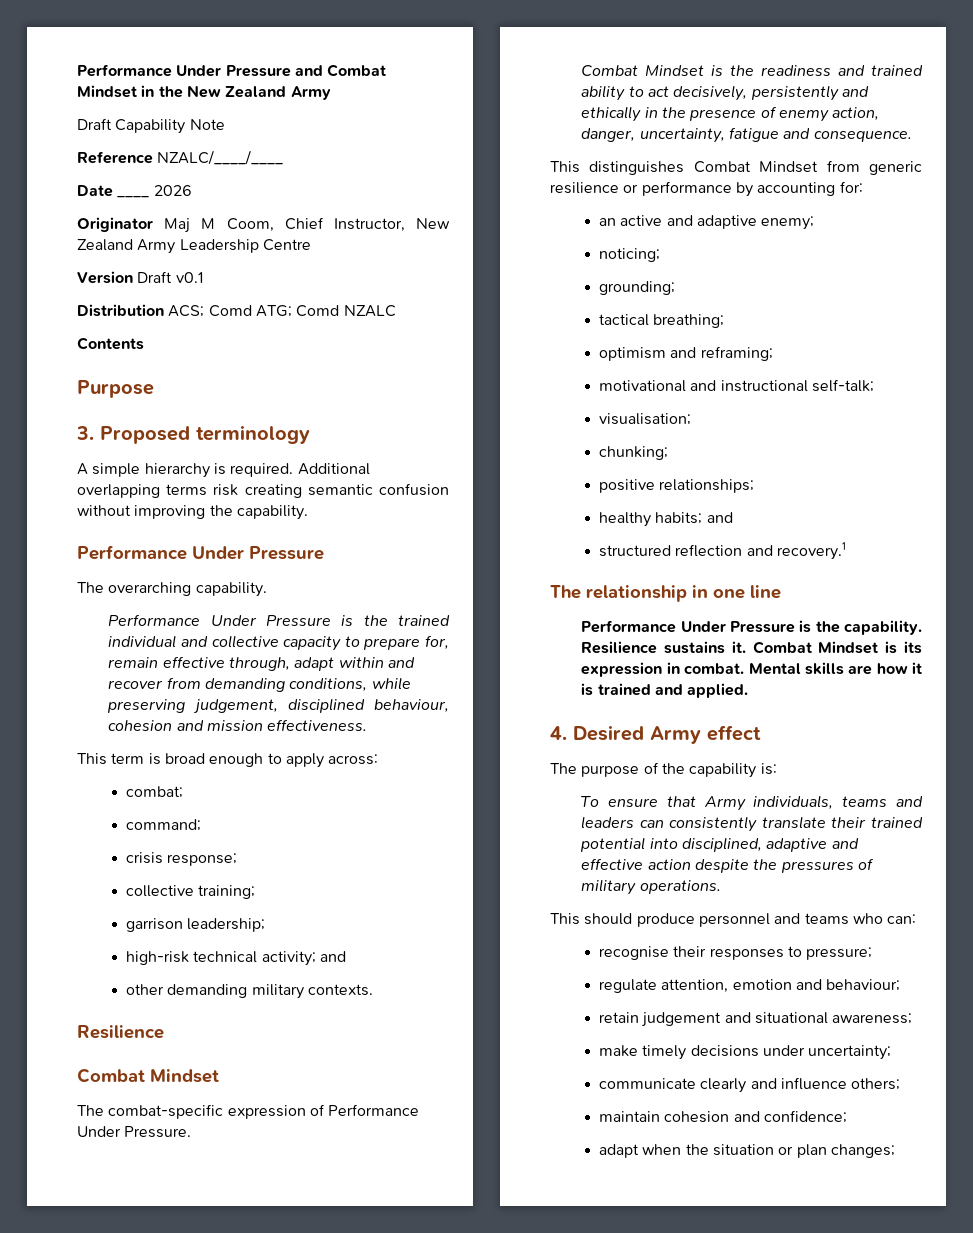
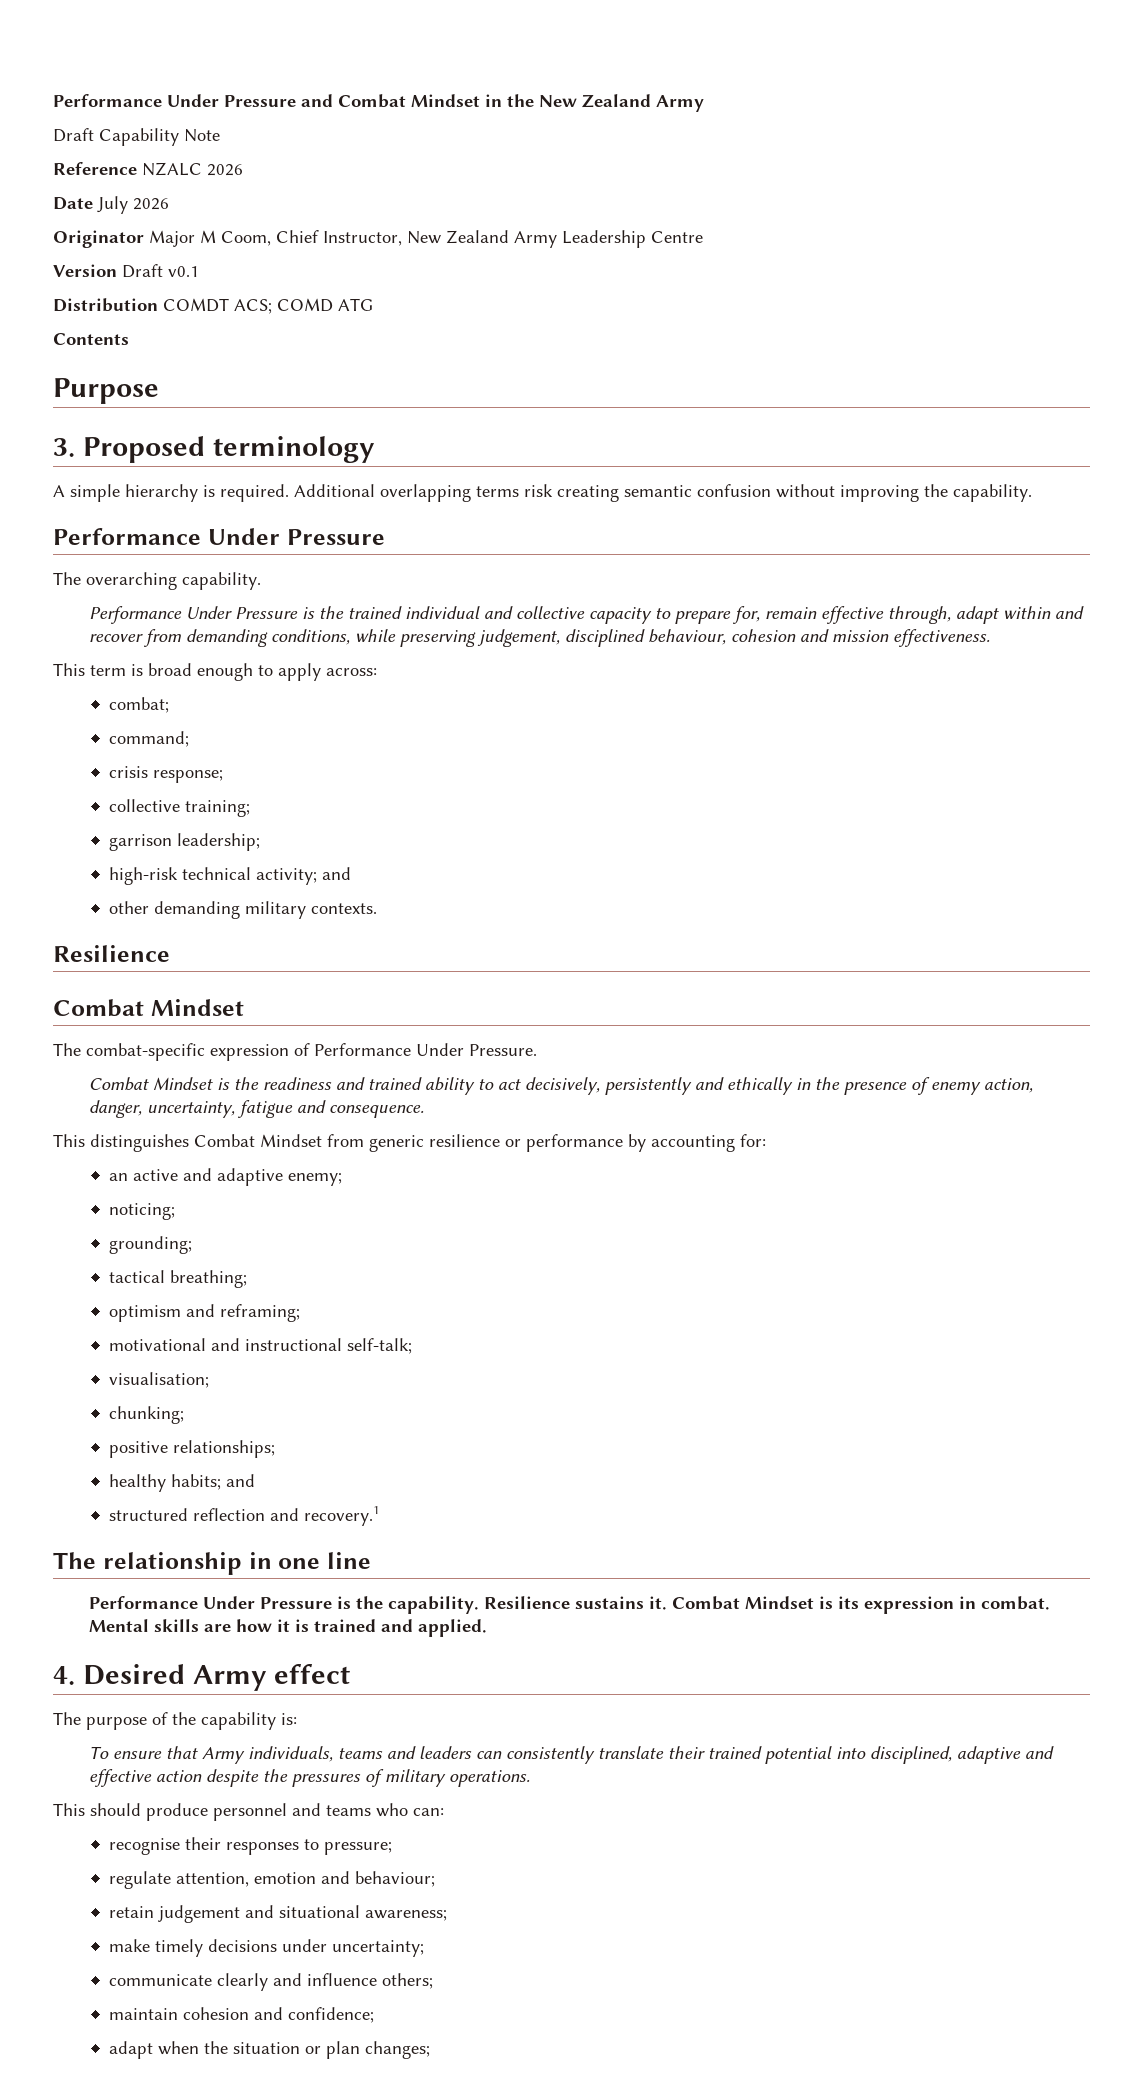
- Reference NZALC/____/____
+ Reference NZALC 2026
- Date ____ 2026
+ Date July 2026
- Originator Maj M Coom, Chief Instructor, New Zealand Army Leadership Centre
+ Originator Major M Coom, Chief Instructor, New Zealand Army Leadership Centre
- Distribution ACS; Comd ATG; Comd NZALC
+ Distribution COMDT ACS; COMD ATG

